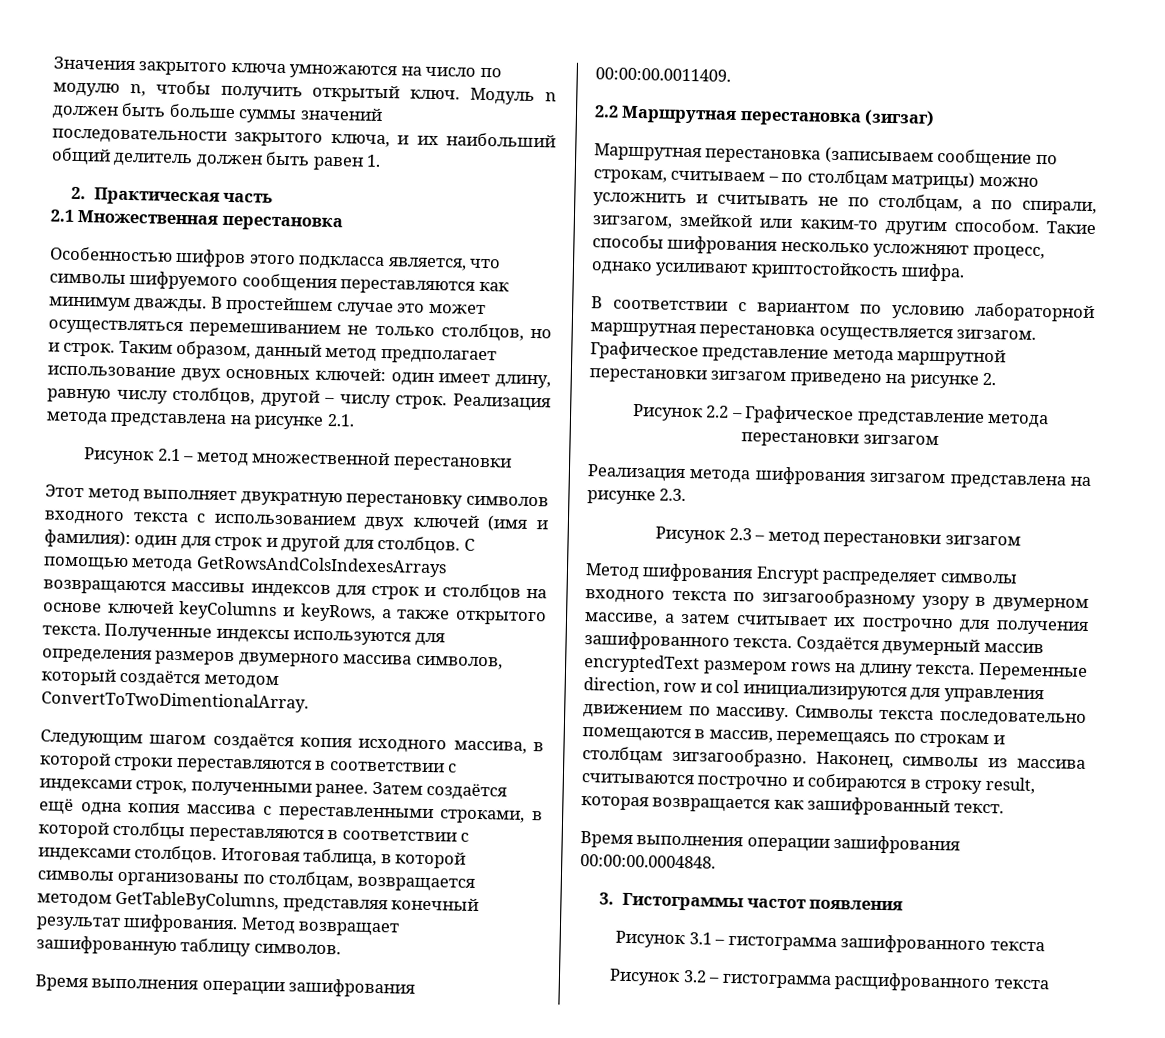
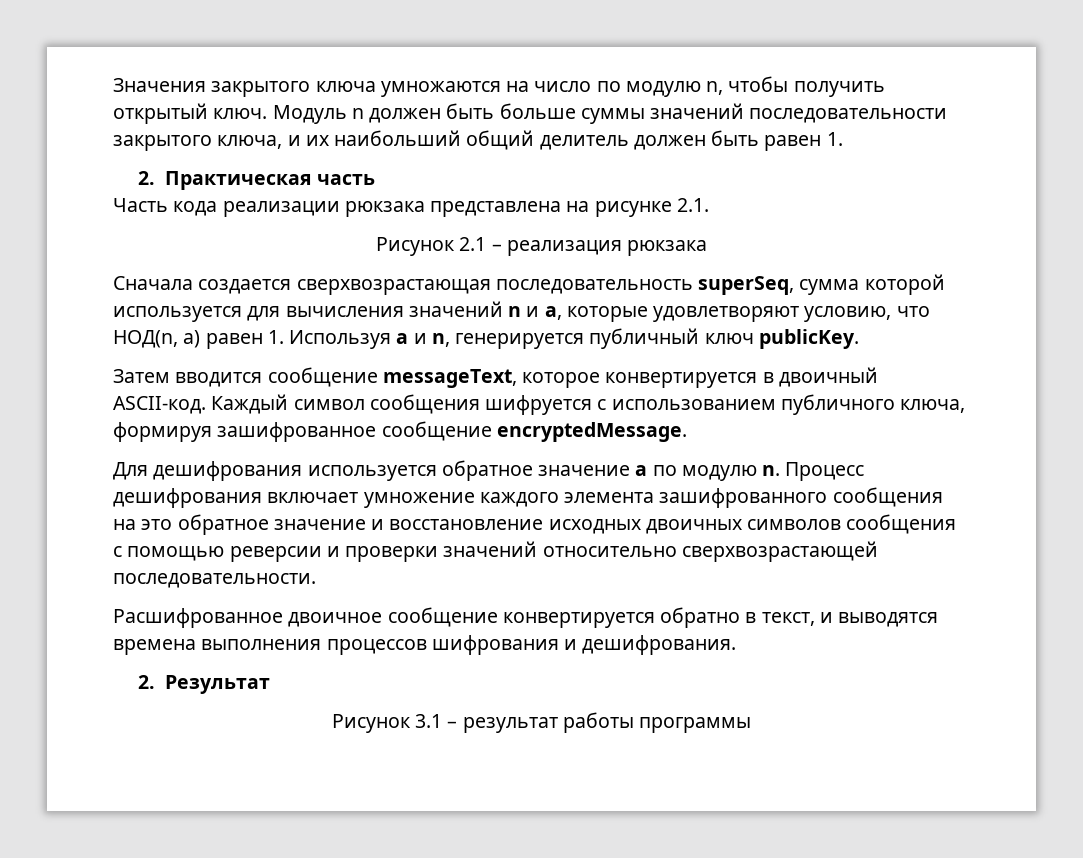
- 2.1 Множественная перестановка
- Особенностью шифров этого подкласса является, что символы шифруемого сообщения переставляются как минимум дважды. В простейшем случае это может осуществляться перемешиванием не только столбцов, но и строк. Таким образом, данный метод предполагает использование двух основных ключей: один имеет длину, равную числу столбцов, другой – числу строк. Реализация метода представлена на рисунке 2.1.
+ Часть кода реализации рюкзака представлена на рисунке 2.1.
- Рисунок 2.1 – метод множественной перестановки
- Этот метод выполняет двукратную перестановку символов входного текста с использованием двух ключей (имя и фамилия): один для строк и другой для столбцов. С помощью метода GetRowsAndColsIndexesArrays возвращаются массивы индексов для строк и столбцов на основе ключей keyColumns и keyRows, а также открытого текста. Полученные индексы используются для определения размеров двумерного массива символов, который создаётся методом ConvertToTwoDimentionalArray.
- Следующим шагом создаётся копия исходного массива, в которой строки переставляются в соответствии с индексами строк, полученными ранее. Затем создаётся ещё одна копия массива с переставленными строками, в которой столбцы переставляются в соответствии с индексами столбцов. Итоговая таблица, в которой символы организованы по столбцам, возвращается методом GetTableByColumns, представляя конечный результат шифрования. Метод возвращает зашифрованную таблицу символов.
- Время выполнения операции зашифрования 00:00:00.0011409.
- 2.2 Маршрутная перестановка (зигзаг)
- Маршрутная перестановка (записываем сообщение по строкам, считываем – по столбцам матрицы) можно усложнить и считывать не по столбцам, а по спирали, зигзагом, змейкой или каким-то другим способом. Такие способы шифрования несколько усложняют процесс, однако усиливают криптостойкость шифра.
- В соответствии с вариантом по условию лабораторной маршрутная перестановка осуществляется зигзагом. Графическое представление метода маршрутной перестановки зигзагом приведено на рисунке 2.
- Рисунок 2.2 – Графическое представление метода перестановки зигзагом
- Реализация метода шифрования зигзагом представлена на рисунке 2.3.
- Рисунок 2.3 – метод перестановки зигзагом
- Метод шифрования Encrypt распределяет символы входного текста по зигзагообразному узору в двумерном массиве, а затем считывает их построчно для получения зашифрованного текста. Создаётся двумерный массив encryptedText размером rows на длину текста. Переменные direction, row и col инициализируются для управления движением по массиву. Символы текста последовательно помещаются в массив, перемещаясь по строкам и столбцам зигзагообразно. Наконец, символы из массива считываются построчно и собираются в строку result, которая возвращается как зашифрованный текст.
- Время выполнения операции зашифрования 00:00:00.0004848.
- 3. Гистограммы частот появления
- Рисунок 3.1 – гистограмма зашифрованного текста
- Рисунок 3.2 – гистограмма расщифрованного текста
+ Рисунок 2.1 – реализация рюкзака
+ Сначала создается сверхвозрастающая последовательность superSeq, сумма которой используется для вычисления значений n и a, которые удовлетворяют условию, что НОД(n, a) равен 1. Используя a и n, генерируется публичный ключ publicKey.
+ Затем вводится сообщение messageText, которое конвертируется в двоичный ASCII-код. Каждый символ сообщения шифруется с использованием публичного ключа, формируя зашифрованное сообщение encryptedMessage.
+ Для дешифрования используется обратное значение a по модулю n. Процесс дешифрования включает умножение каждого элемента зашифрованного сообщения на это обратное значение и восстановление исходных двоичных символов сообщения с помощью реверсии и проверки значений относительно сверхвозрастающей последовательности.
+ Расшифрованное двоичное сообщение конвертируется обратно в текст, и выводятся времена выполнения процессов шифрования и дешифрования.
+ 2. Результат
+ Рисунок 3.1 – результат работы программы

